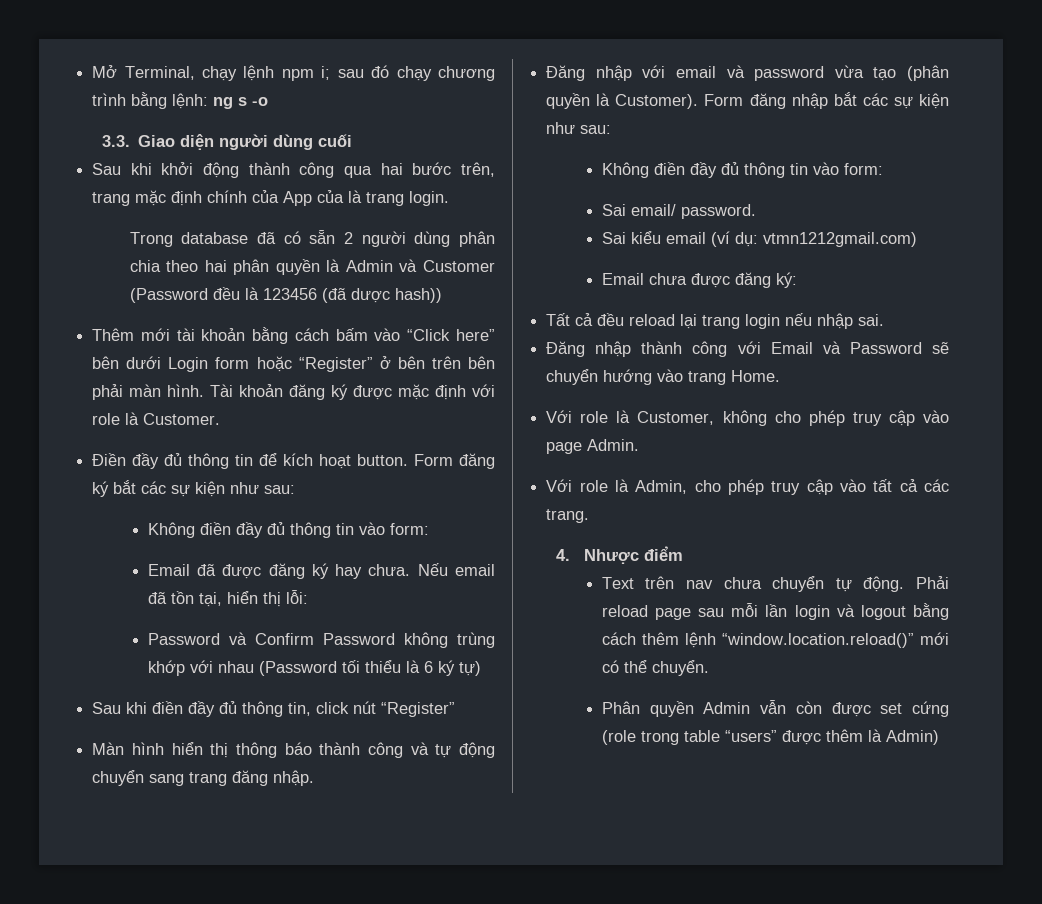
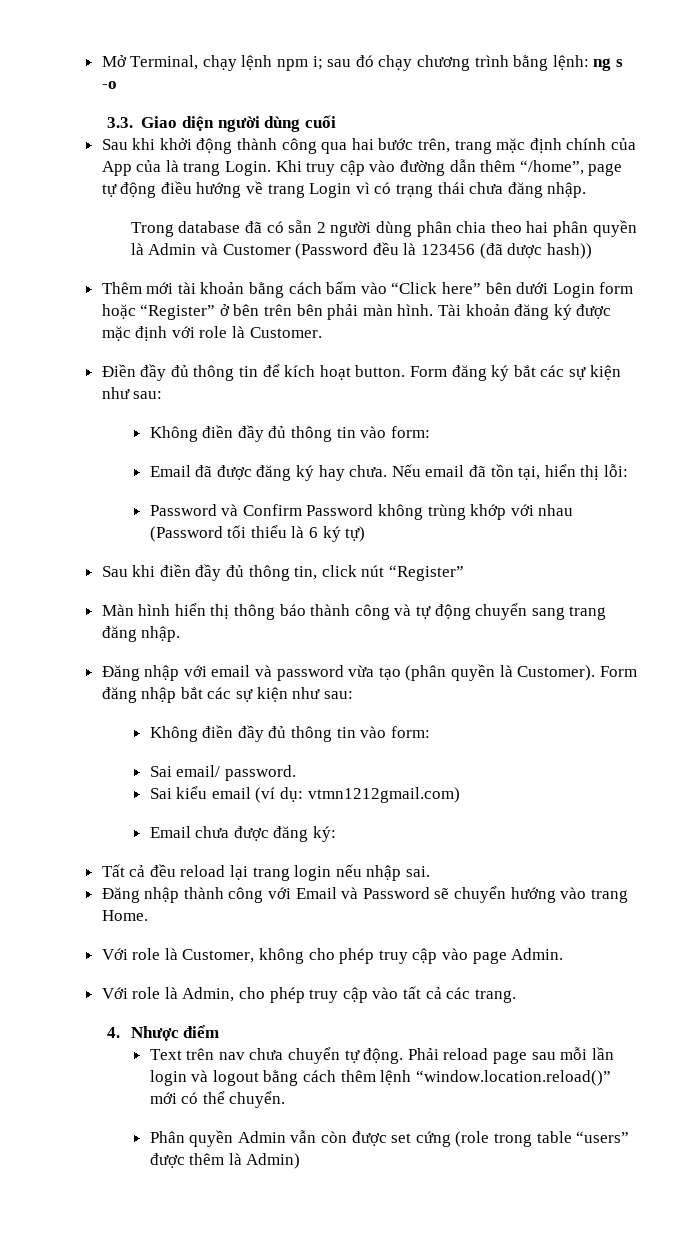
- Sau khi khởi động thành công qua hai bước trên, trang mặc định chính của App của là trang login.
+ Sau khi khởi động thành công qua hai bước trên, trang mặc định chính của App của là trang Login. Khi truy cập vào đường dẫn thêm “/home”, page tự động điều hướng về trang Login vì có trạng thái chưa đăng nhập.

